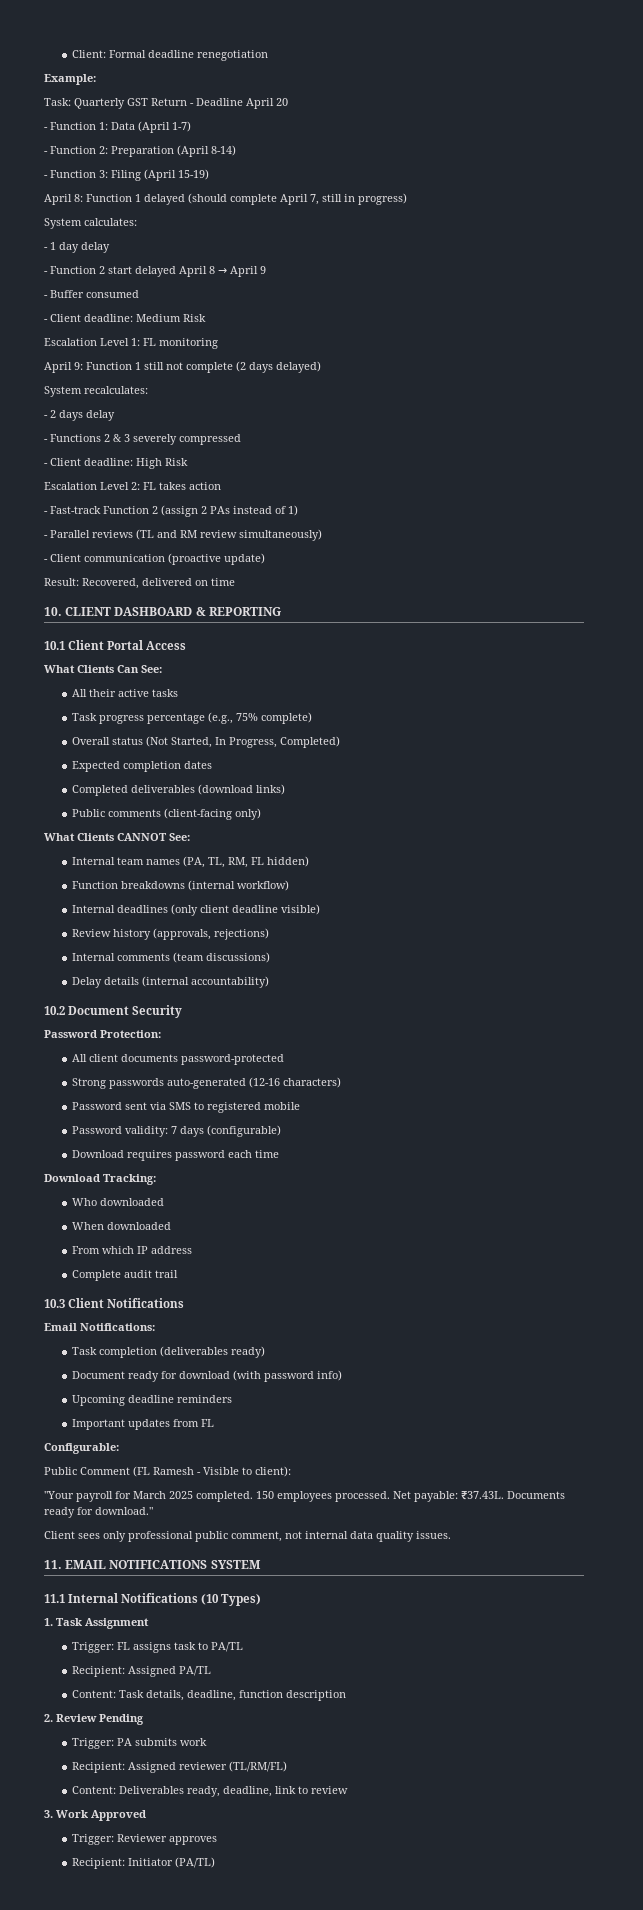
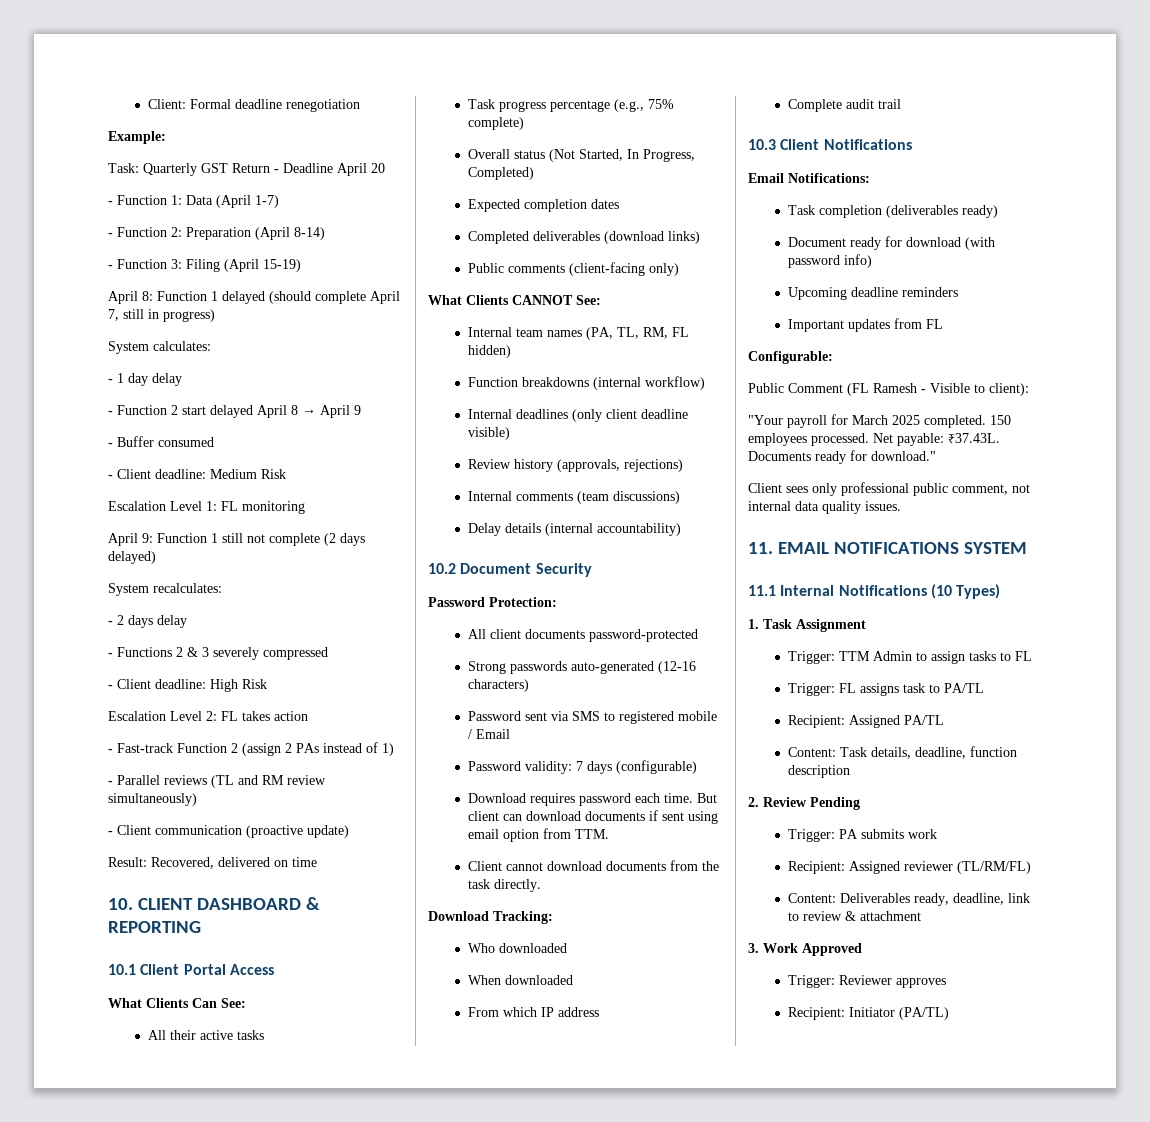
- Password sent via SMS to registered mobile
+ Password sent via SMS to registered mobile / Email
- Download requires password each time
+ Download requires password each time. But client can download documents if sent using email option from TTM.
+ Client cannot download documents from the task directly.
+ Trigger: TTM Admin to assign tasks to FL
- Content: Deliverables ready, deadline, link to review
+ Content: Deliverables ready, deadline, link to review & attachment

